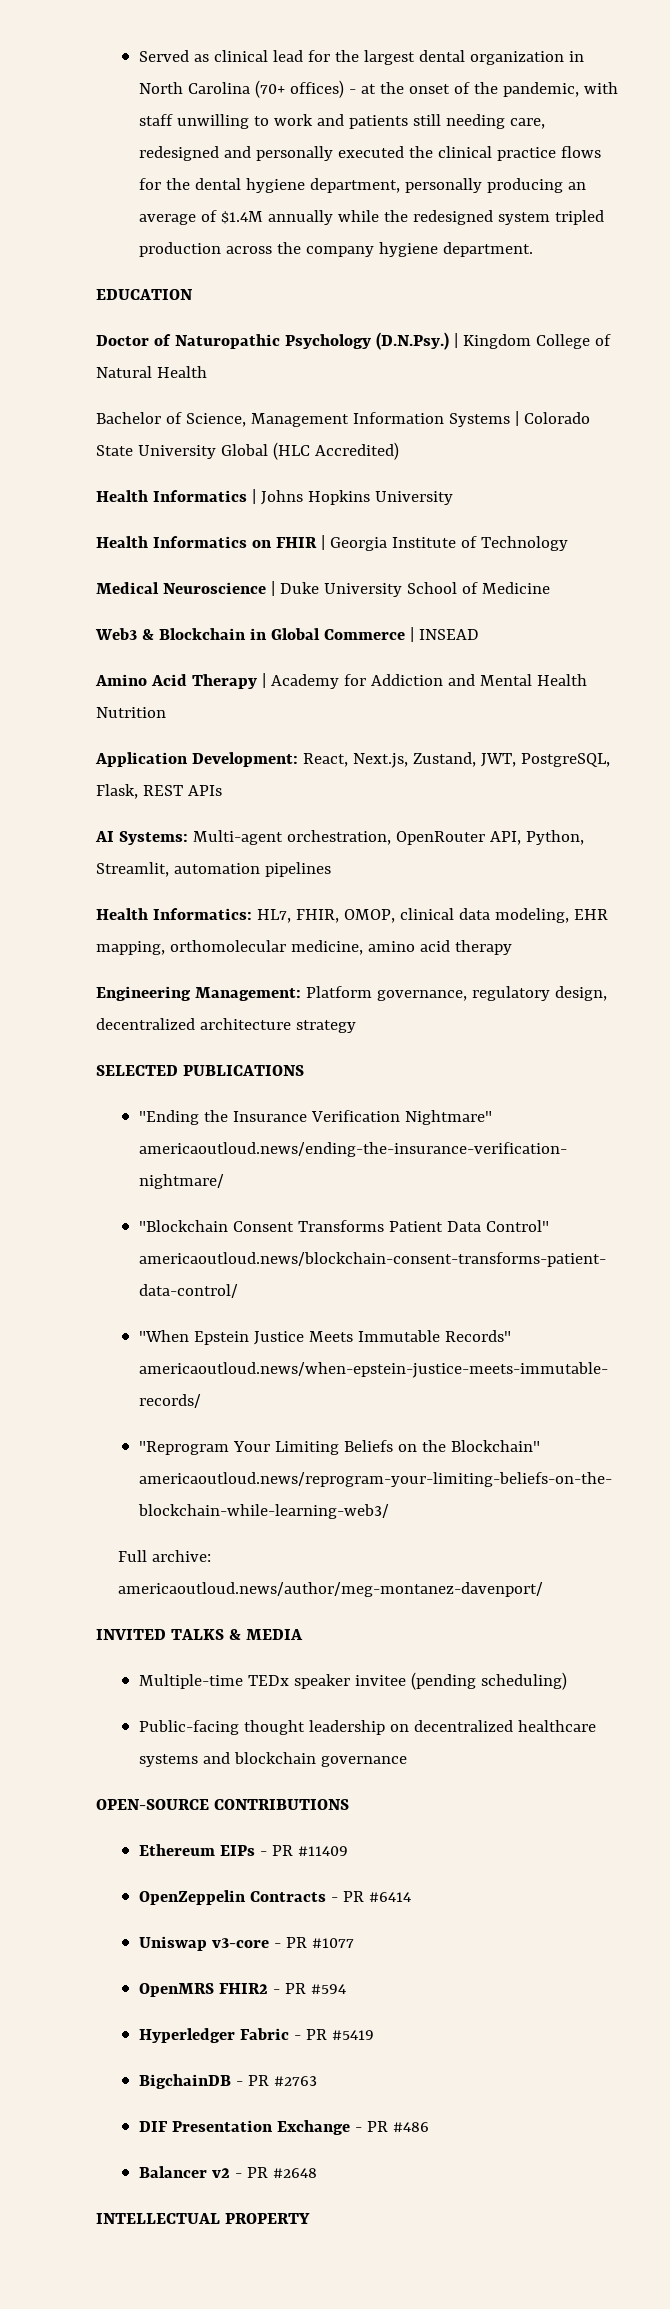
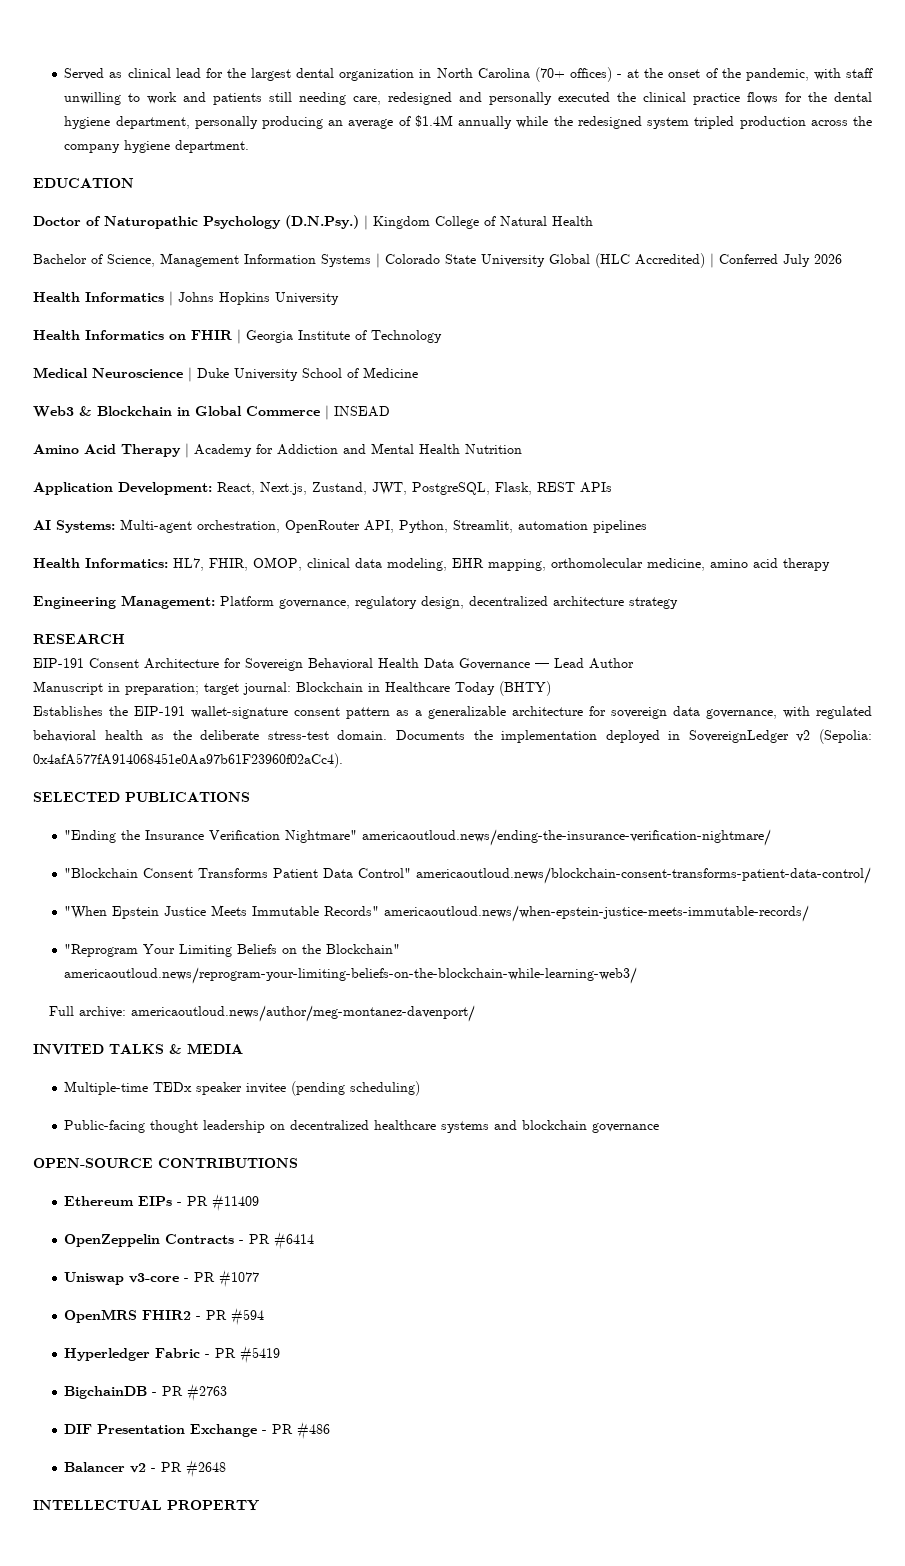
- Bachelor of Science, Management Information Systems | Colorado State University Global (HLC Accredited)
+ Bachelor of Science, Management Information Systems | Colorado State University Global (HLC Accredited) | Conferred July 2026
+ RESEARCH
+ EIP-191 Consent Architecture for Sovereign Behavioral Health Data Governance — Lead Author
+ Manuscript in preparation; target journal: Blockchain in Healthcare Today (BHTY)
+ Establishes the EIP-191 wallet-signature consent pattern as a generalizable architecture for sovereign data governance, with regulated behavioral health as the deliberate stress-test domain. Documents the implementation deployed in SovereignLedger v2 (Sepolia: 0x4afA577fA914068451e0Aa97b61F23960f02aCc4).

